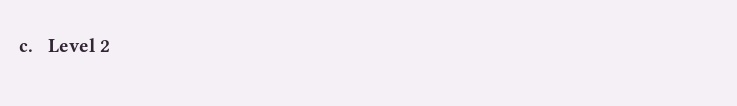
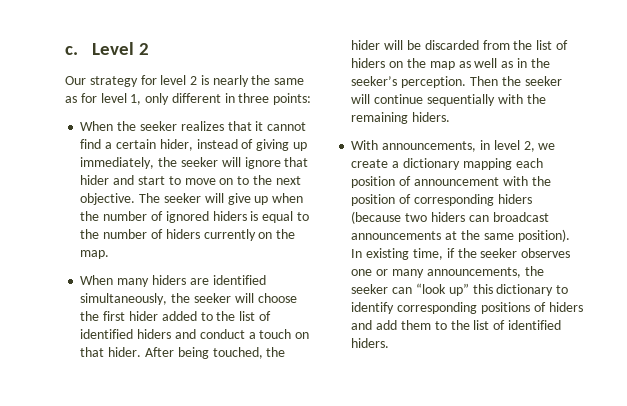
+ Our strategy for level 2 is nearly the same as for level 1, only different in three points:
+ When the seeker realizes that it cannot find a certain hider, instead of giving up immediately, the seeker will ignore that hider and start to move on to the next objective. The seeker will give up when the number of ignored hiders is equal to the number of hiders currently on the map.
+ When many hiders are identified simultaneously, the seeker will choose the first hider added to the list of identified hiders and conduct a touch on that hider. After being touched, the hider will be discarded from the list of hiders on the map as well as in the seeker’s perception. Then the seeker will continue sequentially with the remaining hiders.
+ With announcements, in level 2, we create a dictionary mapping each position of announcement with the position of corresponding hiders (because two hiders can broadcast announcements at the same position). In existing time, if the seeker observes one or many announcements, the seeker can “look up” this dictionary to identify corresponding positions of hiders and add them to the list of identified hiders.

